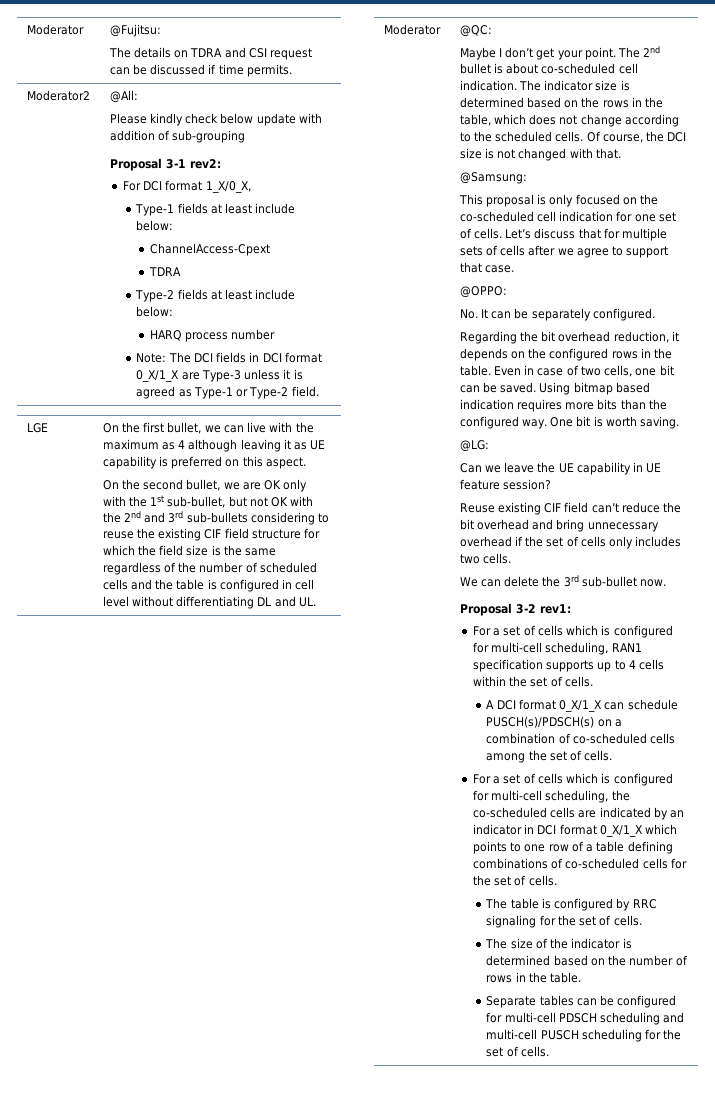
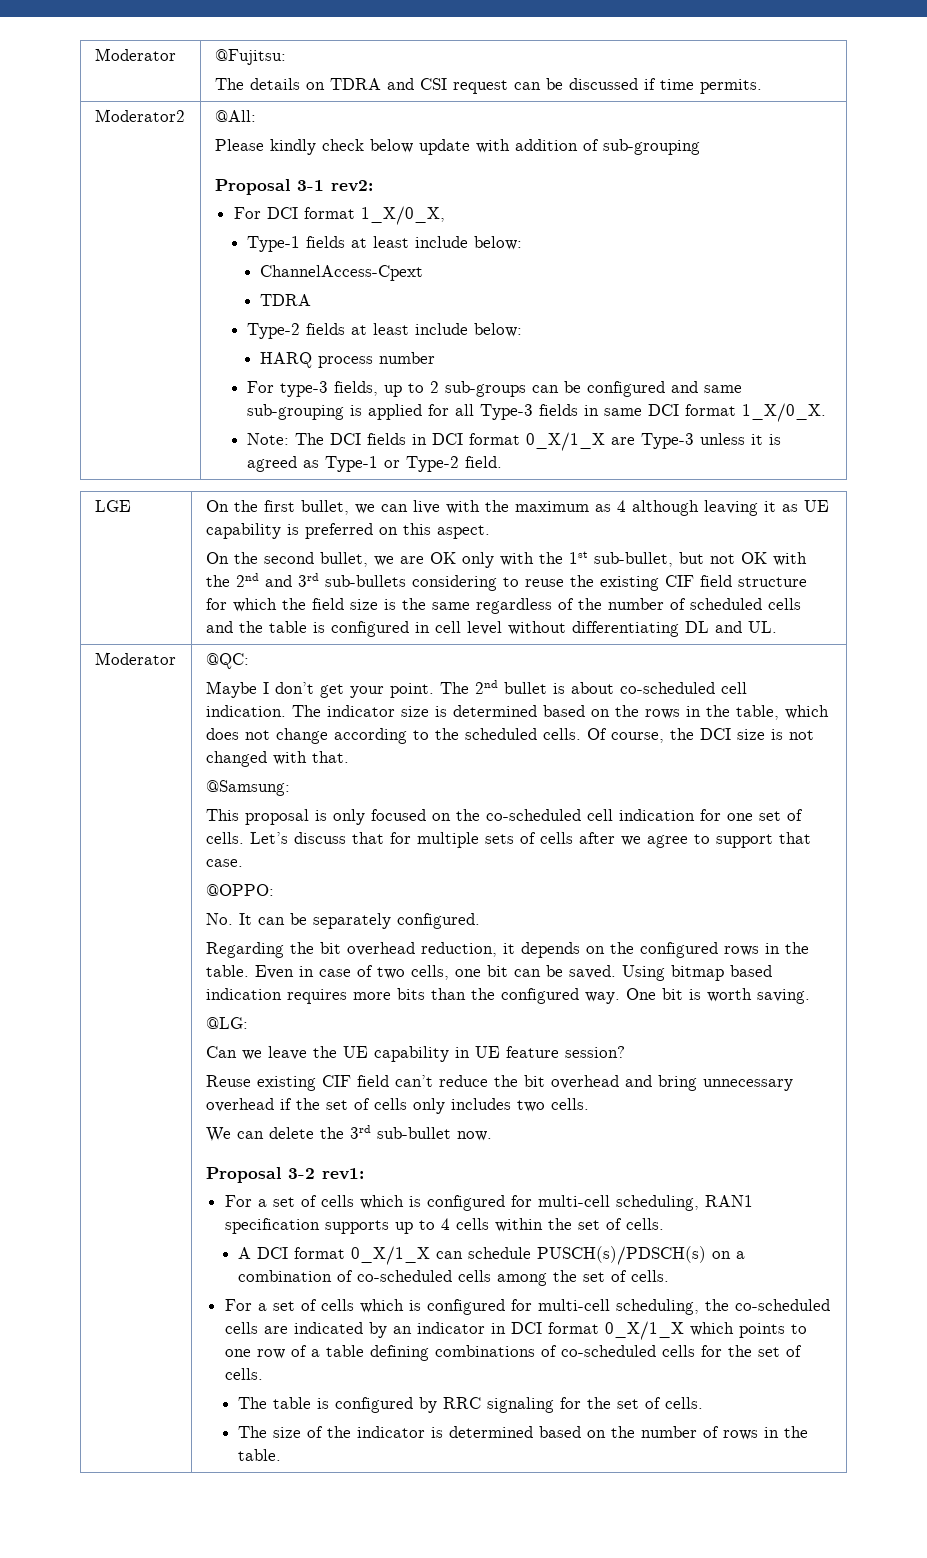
+ For type-3 fields, up to 2 sub-groups can be configured and same sub-grouping is applied for all Type-3 fields in same DCI format 1_X/0_X.
- Separate tables can be configured for multi-cell PDSCH scheduling and multi-cell PUSCH scheduling for the set of cells.

